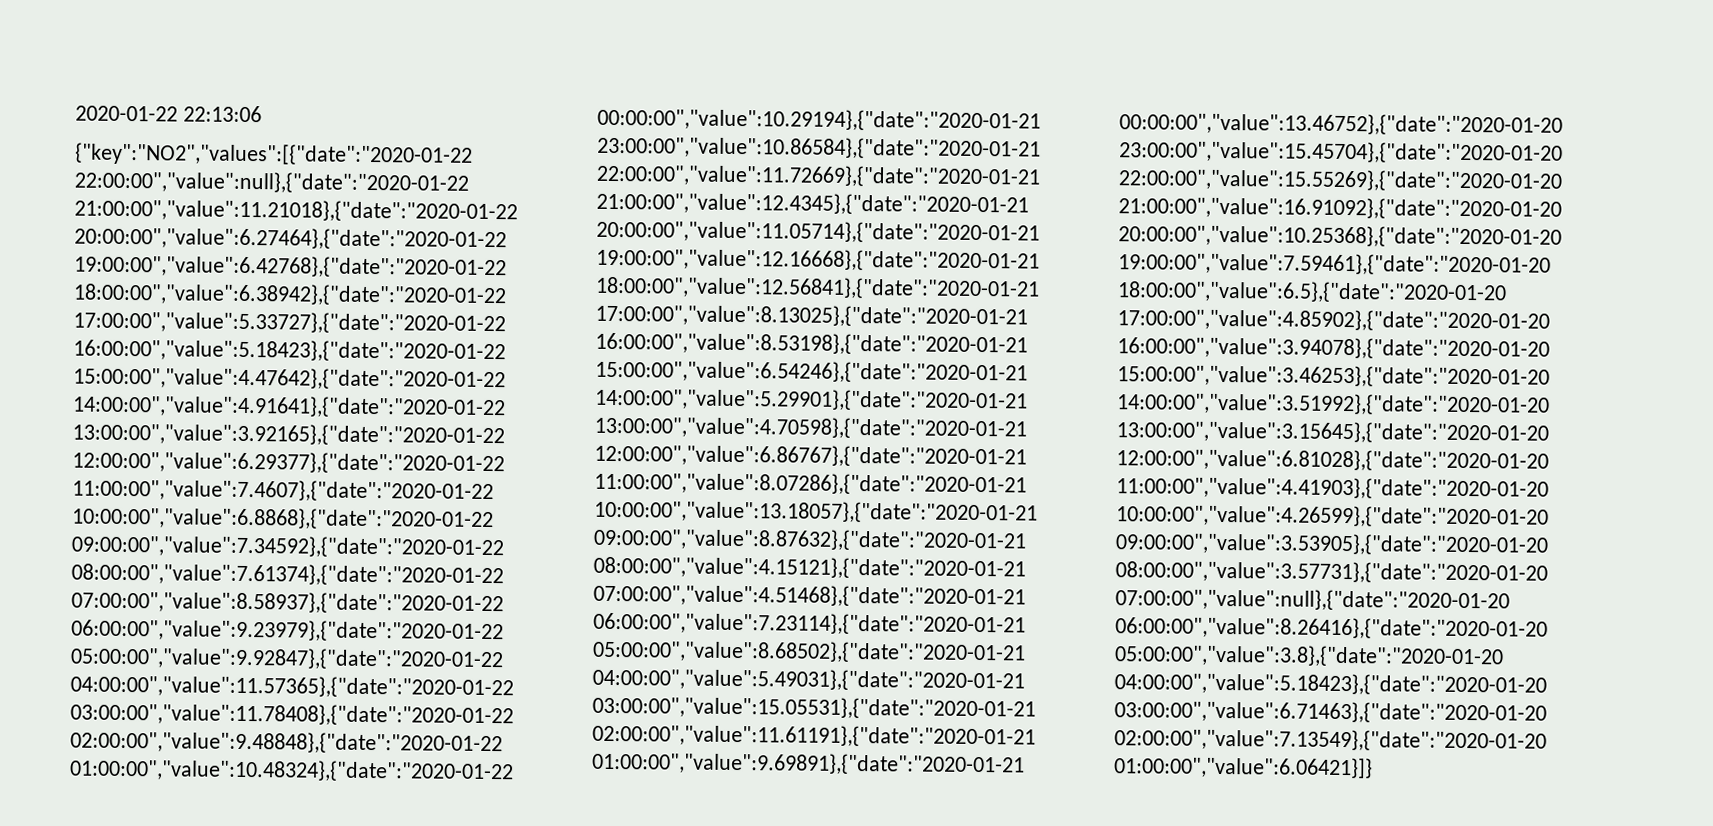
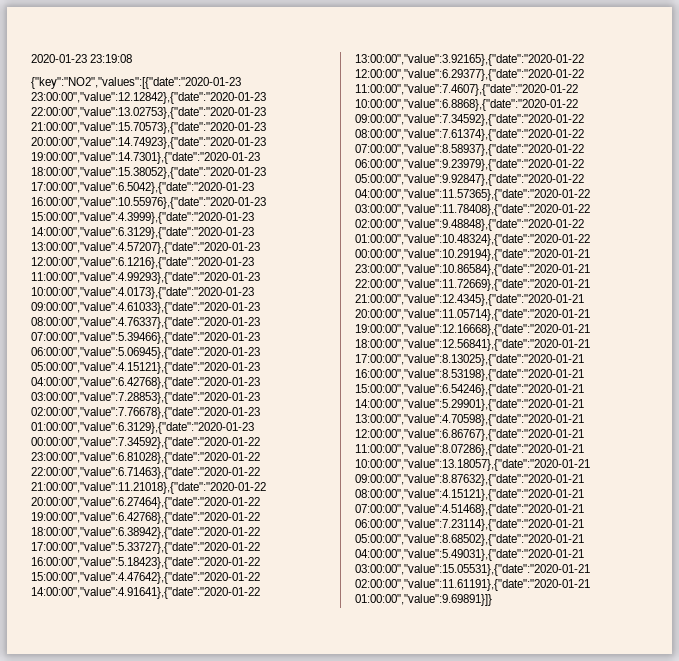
- 2020-01-22 22:13:06
- {"key":"NO2","values":[{"date":"2020-01-22 22:00:00","value":null},{"date":"2020-01-22 21:00:00","value":11.21018},{"date":"2020-01-22 20:00:00","value":6.27464},{"date":"2020-01-22 19:00:00","value":6.42768},{"date":"2020-01-22 18:00:00","value":6.38942},{"date":"2020-01-22 17:00:00","value":5.33727},{"date":"2020-01-22 16:00:00","value":5.18423},{"date":"2020-01-22 15:00:00","value":4.47642},{"date":"2020-01-22 14:00:00","value":4.91641},{"date":"2020-01-22 13:00:00","value":3.92165},{"date":"2020-01-22 12:00:00","value":6.29377},{"date":"2020-01-22 11:00:00","value":7.4607},{"date":"2020-01-22 10:00:00","value":6.8868},{"date":"2020-01-22 09:00:00","value":7.34592},{"date":"2020-01-22 08:00:00","value":7.61374},{"date":"2020-01-22 07:00:00","value":8.58937},{"date":"2020-01-22 06:00:00","value":9.23979},{"date":"2020-01-22 05:00:00","value":9.92847},{"date":"2020-01-22 04:00:00","value":11.57365},{"date":"2020-01-22 03:00:00","value":11.78408},{"date":"2020-01-22 02:00:00","value":9.48848},{"date":"2020-01-22 01:00:00","value":10.48324},{"date":"2020-01-22 00:00:00","value":10.29194},{"date":"2020-01-21 23:00:00","value":10.86584},{"date":"2020-01-21 22:00:00","value":11.72669},{"date":"2020-01-21 21:00:00","value":12.4345},{"date":"2020-01-21 20:00:00","value":11.05714},{"date":"2020-01-21 19:00:00","value":12.16668},{"date":"2020-01-21 18:00:00","value":12.56841},{"date":"2020-01-21 17:00:00","value":8.13025},{"date":"2020-01-21 16:00:00","value":8.53198},{"date":"2020-01-21 15:00:00","value":6.54246},{"date":"2020-01-21 14:00:00","value":5.29901},{"date":"2020-01-21 13:00:00","value":4.70598},{"date":"2020-01-21 12:00:00","value":6.86767},{"date":"2020-01-21 11:00:00","value":8.07286},{"date":"2020-01-21 10:00:00","value":13.18057},{"date":"2020-01-21 09:00:00","value":8.87632},{"date":"2020-01-21 08:00:00","value":4.15121},{"date":"2020-01-21 07:00:00","value":4.51468},{"date":"2020-01-21 06:00:00","value":7.23114},{"date":"2020-01-21 05:00:00","value":8.68502},{"date":"2020-01-21 04:00:00","value":5.49031},{"date":"2020-01-21 03:00:00","value":15.05531},{"date":"2020-01-21 02:00:00","value":11.61191},{"date":"2020-01-21 01:00:00","value":9.69891},{"date":"2020-01-21 00:00:00","value":13.46752},{"date":"2020-01-20 23:00:00","value":15.45704},{"date":"2020-01-20 22:00:00","value":15.55269},{"date":"2020-01-20 21:00:00","value":16.91092},{"date":"2020-01-20 20:00:00","value":10.25368},{"date":"2020-01-20 19:00:00","value":7.59461},{"date":"2020-01-20 18:00:00","value":6.5},{"date":"2020-01-20 17:00:00","value":4.85902},{"date":"2020-01-20 16:00:00","value":3.94078},{"date":"2020-01-20 15:00:00","value":3.46253},{"date":"2020-01-20 14:00:00","value":3.51992},{"date":"2020-01-20 13:00:00","value":3.15645},{"date":"2020-01-20 12:00:00","value":6.81028},{"date":"2020-01-20 11:00:00","value":4.41903},{"date":"2020-01-20 10:00:00","value":4.26599},{"date":"2020-01-20 09:00:00","value":3.53905},{"date":"2020-01-20 08:00:00","value":3.57731},{"date":"2020-01-20 07:00:00","value":null},{"date":"2020-01-20 06:00:00","value":8.26416},{"date":"2020-01-20 05:00:00","value":3.8},{"date":"2020-01-20 04:00:00","value":5.18423},{"date":"2020-01-20 03:00:00","value":6.71463},{"date":"2020-01-20 02:00:00","value":7.13549},{"date":"2020-01-20 01:00:00","value":6.06421}]}
+ 2020-01-23 23:19:08
+ {"key":"NO2","values":[{"date":"2020-01-23 23:00:00","value":12.12842},{"date":"2020-01-23 22:00:00","value":13.02753},{"date":"2020-01-23 21:00:00","value":15.70573},{"date":"2020-01-23 20:00:00","value":14.74923},{"date":"2020-01-23 19:00:00","value":14.7301},{"date":"2020-01-23 18:00:00","value":15.38052},{"date":"2020-01-23 17:00:00","value":6.5042},{"date":"2020-01-23 16:00:00","value":10.55976},{"date":"2020-01-23 15:00:00","value":4.3999},{"date":"2020-01-23 14:00:00","value":6.3129},{"date":"2020-01-23 13:00:00","value":4.57207},{"date":"2020-01-23 12:00:00","value":6.1216},{"date":"2020-01-23 11:00:00","value":4.99293},{"date":"2020-01-23 10:00:00","value":4.0173},{"date":"2020-01-23 09:00:00","value":4.61033},{"date":"2020-01-23 08:00:00","value":4.76337},{"date":"2020-01-23 07:00:00","value":5.39466},{"date":"2020-01-23 06:00:00","value":5.06945},{"date":"2020-01-23 05:00:00","value":4.15121},{"date":"2020-01-23 04:00:00","value":6.42768},{"date":"2020-01-23 03:00:00","value":7.28853},{"date":"2020-01-23 02:00:00","value":7.76678},{"date":"2020-01-23 01:00:00","value":6.3129},{"date":"2020-01-23 00:00:00","value":7.34592},{"date":"2020-01-22 23:00:00","value":6.81028},{"date":"2020-01-22 22:00:00","value":6.71463},{"date":"2020-01-22 21:00:00","value":11.21018},{"date":"2020-01-22 20:00:00","value":6.27464},{"date":"2020-01-22 19:00:00","value":6.42768},{"date":"2020-01-22 18:00:00","value":6.38942},{"date":"2020-01-22 17:00:00","value":5.33727},{"date":"2020-01-22 16:00:00","value":5.18423},{"date":"2020-01-22 15:00:00","value":4.47642},{"date":"2020-01-22 14:00:00","value":4.91641},{"date":"2020-01-22 13:00:00","value":3.92165},{"date":"2020-01-22 12:00:00","value":6.29377},{"date":"2020-01-22 11:00:00","value":7.4607},{"date":"2020-01-22 10:00:00","value":6.8868},{"date":"2020-01-22 09:00:00","value":7.34592},{"date":"2020-01-22 08:00:00","value":7.61374},{"date":"2020-01-22 07:00:00","value":8.58937},{"date":"2020-01-22 06:00:00","value":9.23979},{"date":"2020-01-22 05:00:00","value":9.92847},{"date":"2020-01-22 04:00:00","value":11.57365},{"date":"2020-01-22 03:00:00","value":11.78408},{"date":"2020-01-22 02:00:00","value":9.48848},{"date":"2020-01-22 01:00:00","value":10.48324},{"date":"2020-01-22 00:00:00","value":10.29194},{"date":"2020-01-21 23:00:00","value":10.86584},{"date":"2020-01-21 22:00:00","value":11.72669},{"date":"2020-01-21 21:00:00","value":12.4345},{"date":"2020-01-21 20:00:00","value":11.05714},{"date":"2020-01-21 19:00:00","value":12.16668},{"date":"2020-01-21 18:00:00","value":12.56841},{"date":"2020-01-21 17:00:00","value":8.13025},{"date":"2020-01-21 16:00:00","value":8.53198},{"date":"2020-01-21 15:00:00","value":6.54246},{"date":"2020-01-21 14:00:00","value":5.29901},{"date":"2020-01-21 13:00:00","value":4.70598},{"date":"2020-01-21 12:00:00","value":6.86767},{"date":"2020-01-21 11:00:00","value":8.07286},{"date":"2020-01-21 10:00:00","value":13.18057},{"date":"2020-01-21 09:00:00","value":8.87632},{"date":"2020-01-21 08:00:00","value":4.15121},{"date":"2020-01-21 07:00:00","value":4.51468},{"date":"2020-01-21 06:00:00","value":7.23114},{"date":"2020-01-21 05:00:00","value":8.68502},{"date":"2020-01-21 04:00:00","value":5.49031},{"date":"2020-01-21 03:00:00","value":15.05531},{"date":"2020-01-21 02:00:00","value":11.61191},{"date":"2020-01-21 01:00:00","value":9.69891}]}

